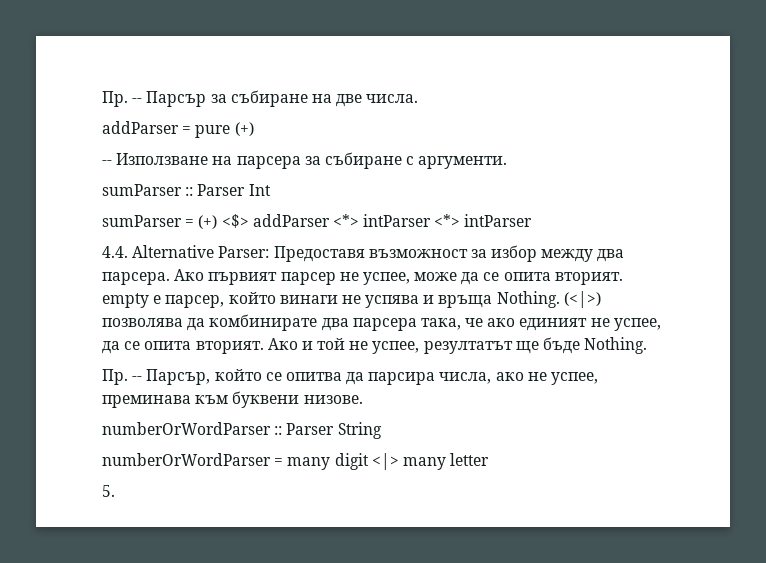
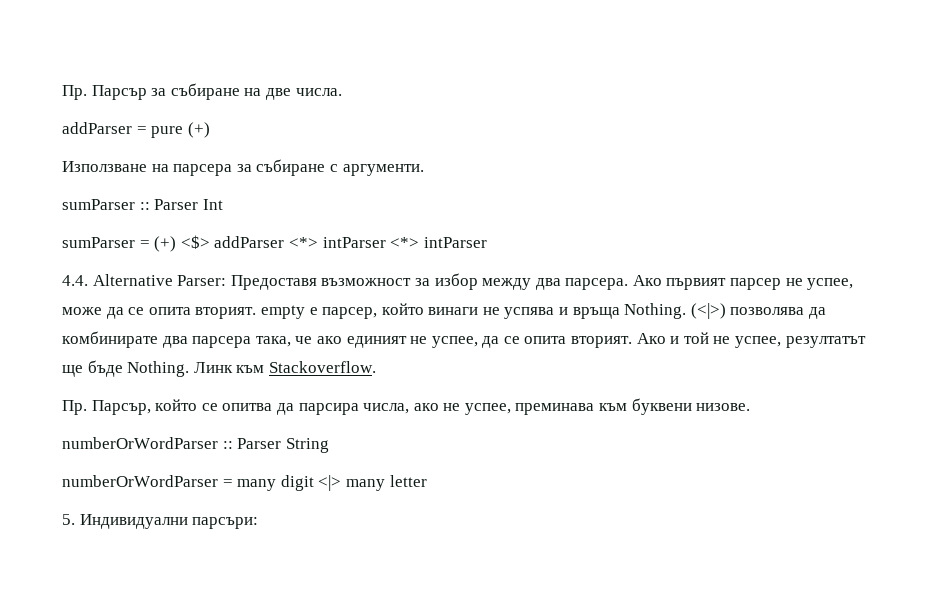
- Пр. -- Парсър за събиране на две числа.
+ Пр. Парсър за събиране на две числа.
- -- Използване на парсера за събиране с аргументи.
+ Използване на парсера за събиране с аргументи.
- Ако и той не успее, резултатът ще бъде Nothing.
- Пр. -- Парсър, който се опитва да парсира числа, ако не успее, преминава към буквени низове.
+ Ако и той не успее, резултатът ще бъде Nothing. Линк към Stackoverflow.
+ Пр. Парсър, който се опитва да парсира числа, ако не успее, преминава към буквени низове.
- 5.
+ 5. Индивидуални парсъри:

